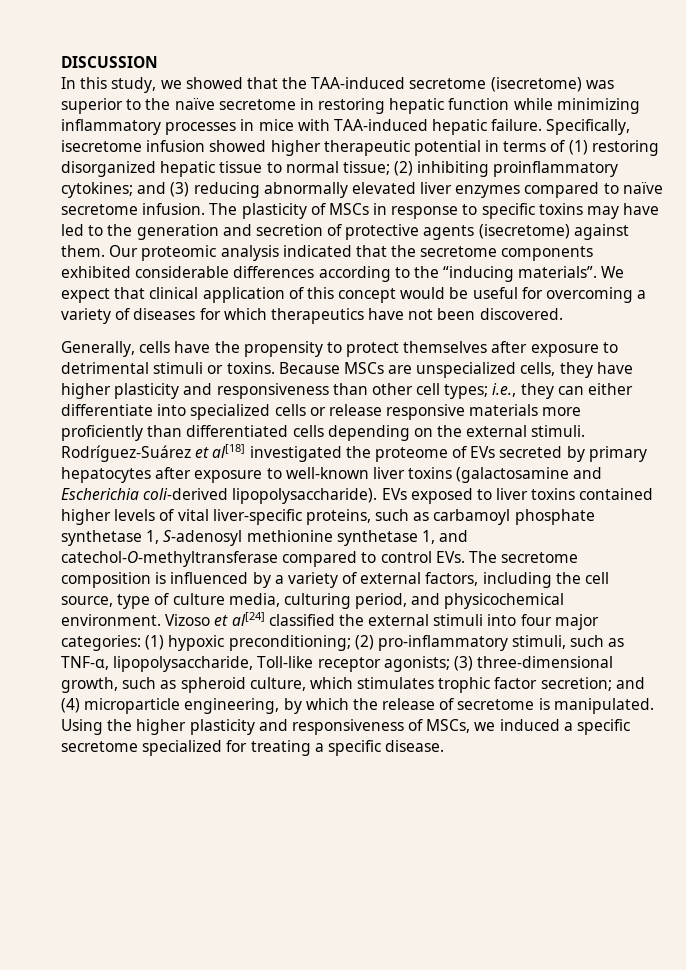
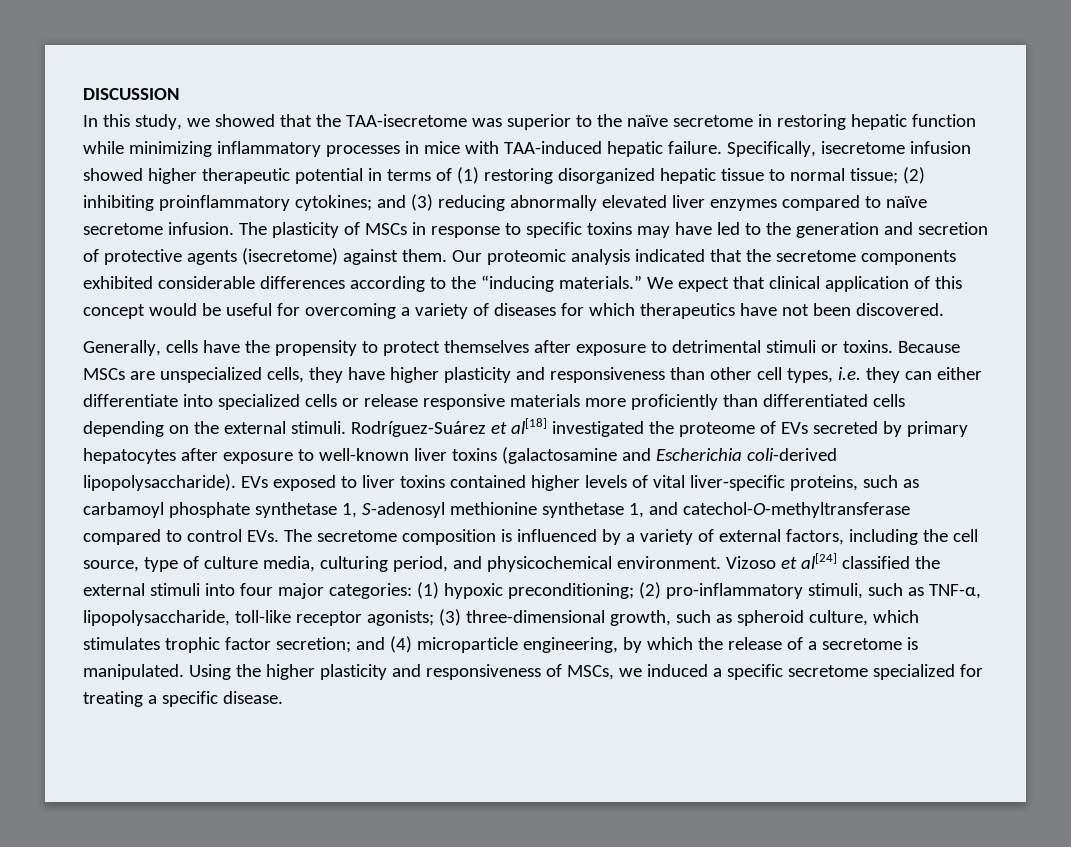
- In this study, we showed that the TAA-induced secretome (isecretome) was superior to the naïve secretome in restoring hepatic function while minimizing inflammatory processes in mice with TAA-induced hepatic failure.
+ In this study, we showed that the TAA-isecretome was superior to the naïve secretome in restoring hepatic function while minimizing inflammatory processes in mice with TAA-induced hepatic failure.
- Our proteomic analysis indicated that the secretome components exhibited considerable differences according to the “inducing materials”.
+ Our proteomic analysis indicated that the secretome components exhibited considerable differences according to the “inducing materials.”
- Because MSCs are unspecialized cells, they have higher plasticity and responsiveness than other cell types; i.e., they can either differentiate into specialized cells or release responsive materials more proficiently than differentiated cells depending on the external stimuli.
+ Because MSCs are unspecialized cells, they have higher plasticity and responsiveness than other cell types, i.e. they can either differentiate into specialized cells or release responsive materials more proficiently than differentiated cells depending on the external stimuli.
- Vizoso et al[24] classified the external stimuli into four major categories: (1) hypoxic preconditioning; (2) pro-inflammatory stimuli, such as TNF-α, lipopolysaccharide, Toll-like receptor agonists; (3) three-dimensional growth, such as spheroid culture, which stimulates trophic factor secretion; and (4) microparticle engineering, by which the release of secretome is manipulated.
+ Vizoso et al[24] classified the external stimuli into four major categories: (1) hypoxic preconditioning; (2) pro-inflammatory stimuli, such as TNF-α, lipopolysaccharide, toll-like receptor agonists; (3) three-dimensional growth, such as spheroid culture, which stimulates trophic factor secretion; and (4) microparticle engineering, by which the release of a secretome is manipulated.

